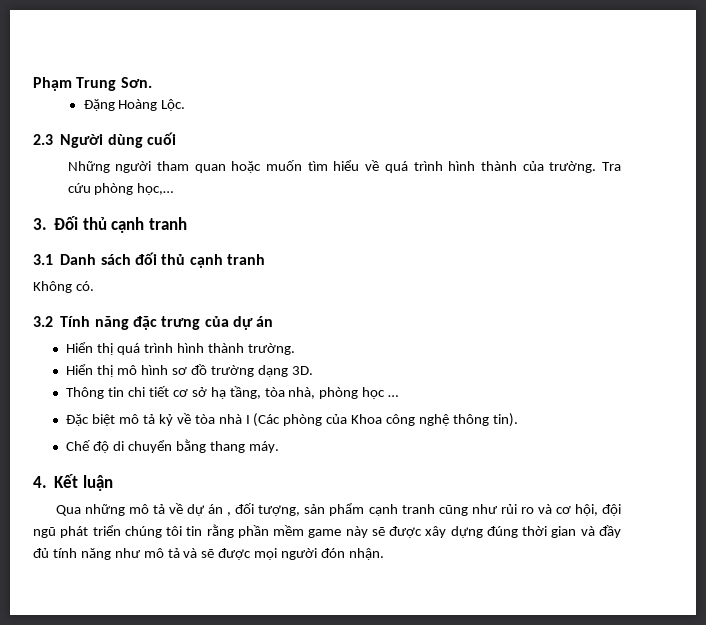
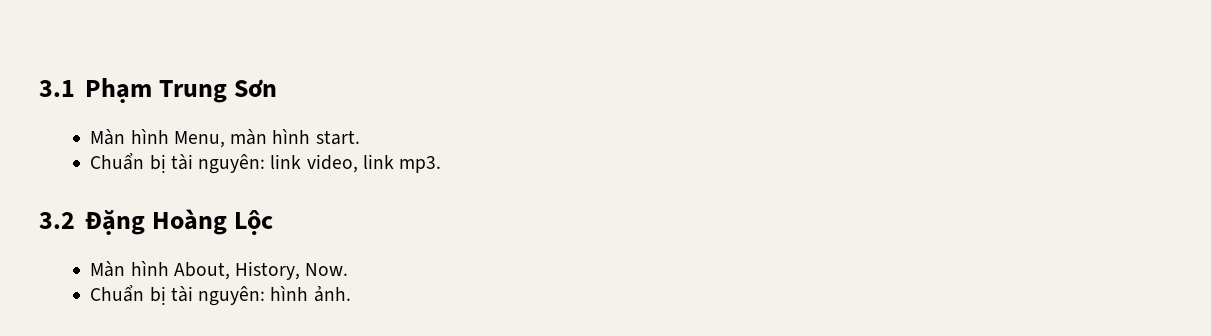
- Phạm Trung Sơn.
- Đặng Hoàng Lộc.
- 2.3 Người dùng cuối
- Những người tham quan hoặc muốn tìm hiểu về quá trình hình thành của trường. Tra cứu phòng học,…
- 3. Đối thủ cạnh tranh
- 3.1 Danh sách đối thủ cạnh tranh
- Không có.
- 3.2 Tính năng đặc trưng của dự án
- Hiển thị quá trình hình thành trường.
- Hiển thị mô hình sơ đồ trường dạng 3D.
- Thông tin chi tiết cơ sở hạ tầng, tòa nhà, phòng học …
- Đặc biệt mô tả kỷ về tòa nhà I (Các phòng của Khoa công nghệ thông tin).
- Chế độ di chuyển bằng thang máy.
- 4. Kết luận
- Qua những mô tả về dự án , đối tượng, sản phẩm cạnh tranh cũng như rủi ro và cơ hội, đội ngũ phát triển chúng tôi tin rằng phần mềm game này sẽ được xây dựng đúng thời gian và đầy đủ tính năng như mô tả và sẽ được mọi người đón nhận.
+ 3.1 Phạm Trung Sơn
+ Màn hình Menu, màn hình start.
+ Chuẩn bị tài nguyên: link video, link mp3.
+ 3.2 Đặng Hoàng Lộc
+ Màn hình About, History, Now.
+ Chuẩn bị tài nguyên: hình ảnh.

